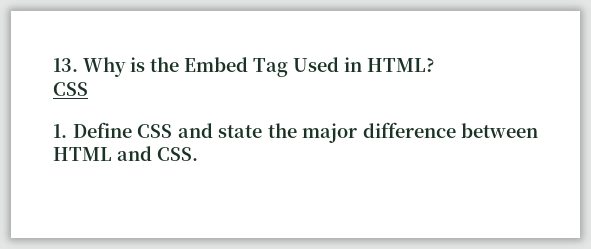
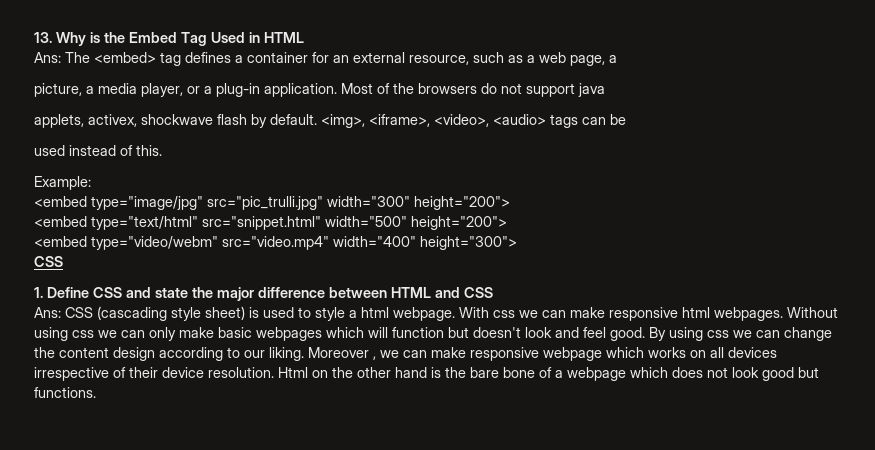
- 13. Why is the Embed Tag Used in HTML?
+ 13. Why is the Embed Tag Used in HTML
+ Ans: The <embed> tag defines a container for an external resource, such as a web page, a
+ picture, a media player, or a plug-in application. Most of the browsers do not support java
+ applets, activex, shockwave flash by default. <img>, <iframe>, <video>, <audio> tags can be
+ used instead of this.
+ Example:
+ <embed type="image/jpg" src="pic_trulli.jpg" width="300" height="200">
+ <embed type="text/html" src="snippet.html" width="500" height="200">
+ <embed type="video/webm" src="video.mp4" width="400" height="300">
- 1. Define CSS and state the major difference between HTML and CSS.
+ 1. Define CSS and state the major difference between HTML and CSS
+ Ans: CSS (cascading style sheet) is used to style a html webpage. With css we can make responsive html webpages. Without using css we can only make basic webpages which will function but doesn't look and feel good. By using css we can change the content design according to our liking. Moreover , we can make responsive webpage which works on all devices irrespective of their device resolution. Html on the other hand is the bare bone of a webpage which does not look good but functions.

